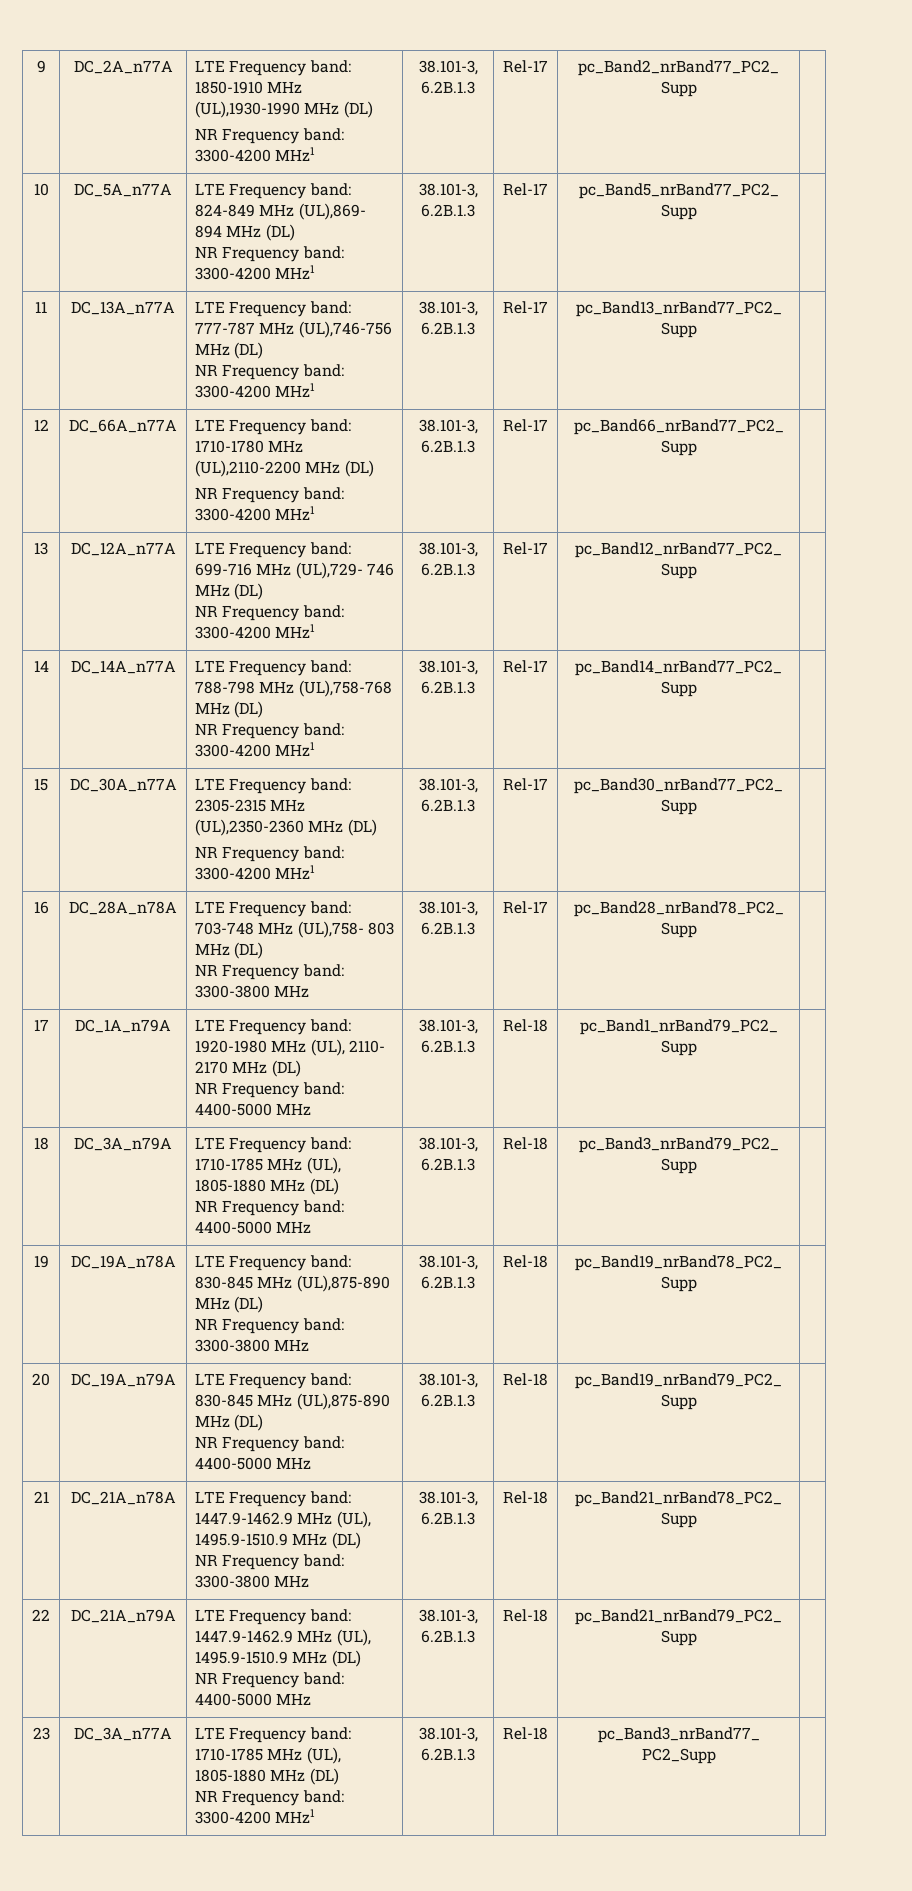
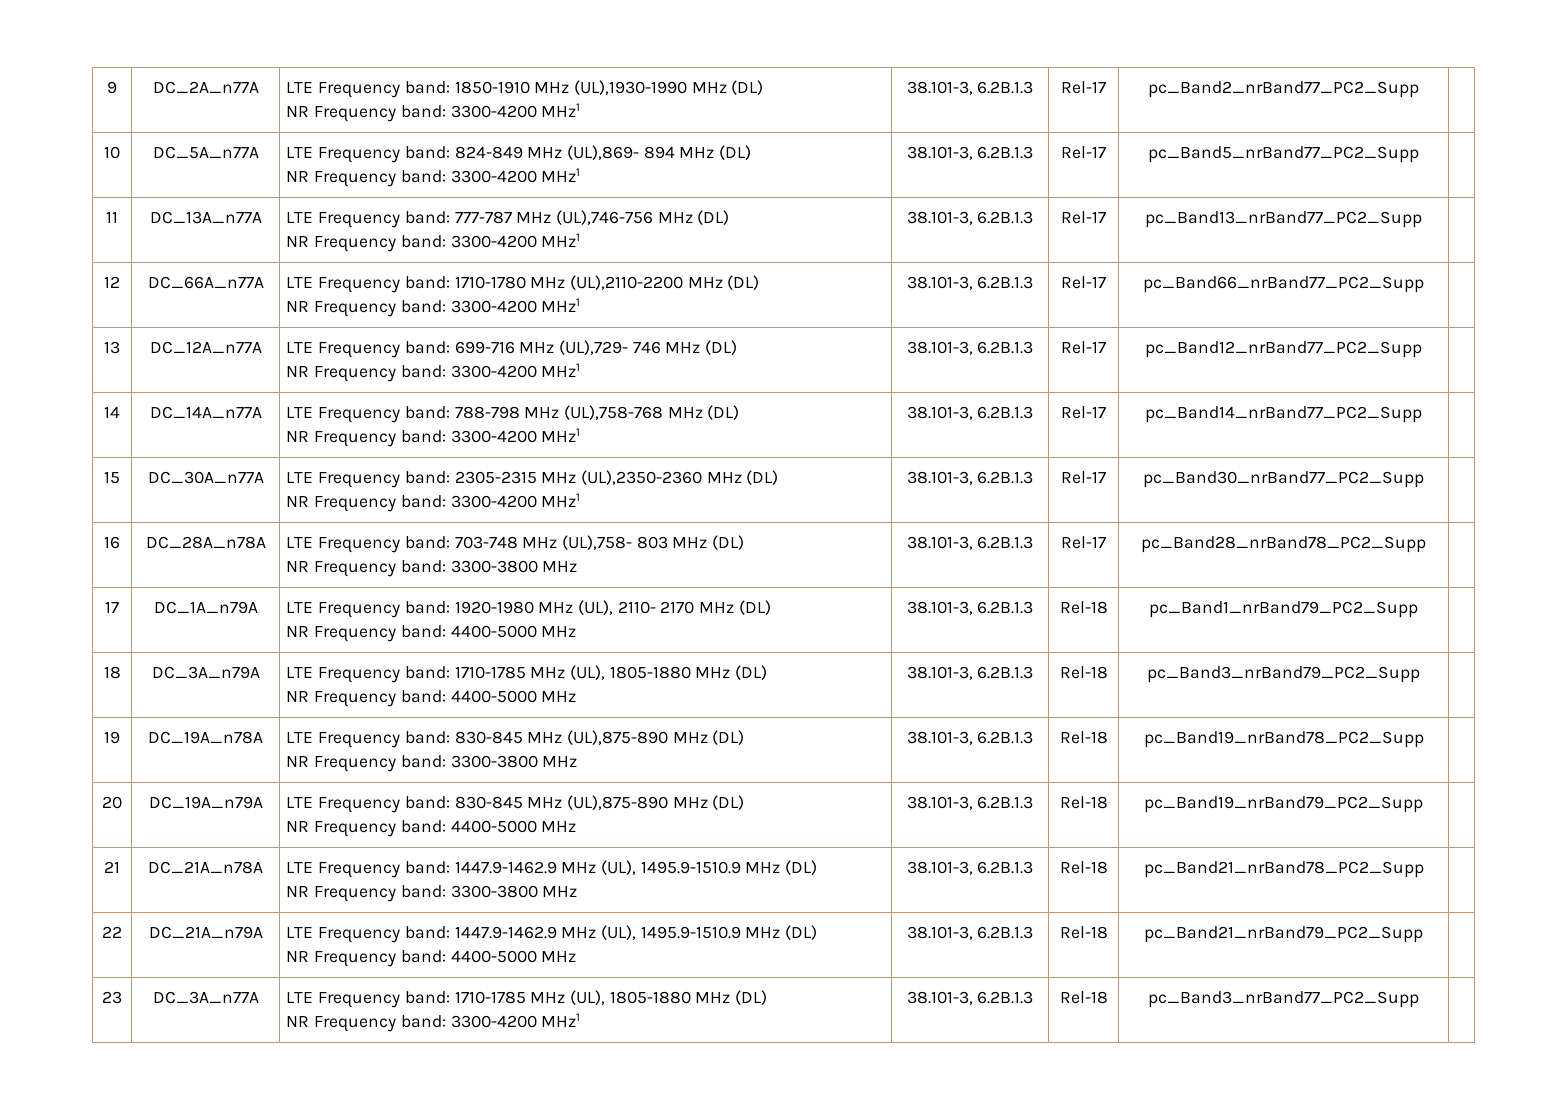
  23 | DC_3A_n77A | LTE Frequency band: 1710-1785 MHz (UL), 1805-1880 MHz (DL)
- NR Frequency band: 3300-4200 MHz1 | 38.101-3, 6.2B.1.3 | Rel-18 | pc_Band3_nrBand77_ PC2_Supp |
+ NR Frequency band: 3300-4200 MHz1 | 38.101-3, 6.2B.1.3 | Rel-18 | pc_Band3_nrBand77_PC2_Supp |

